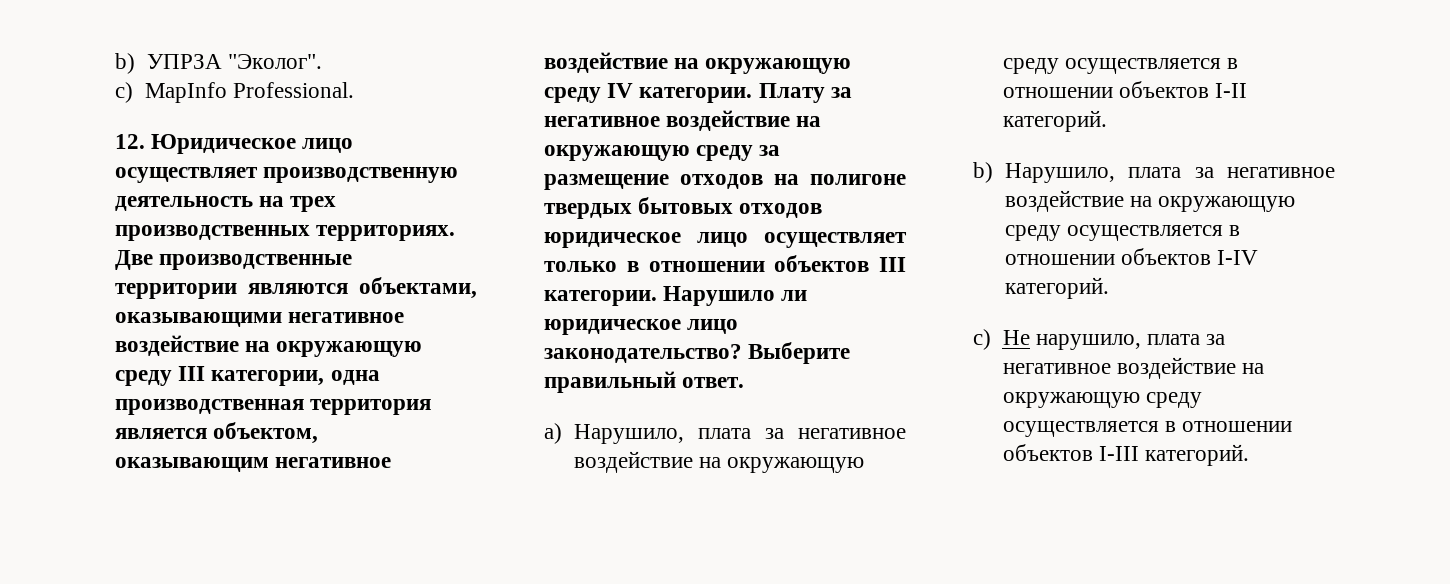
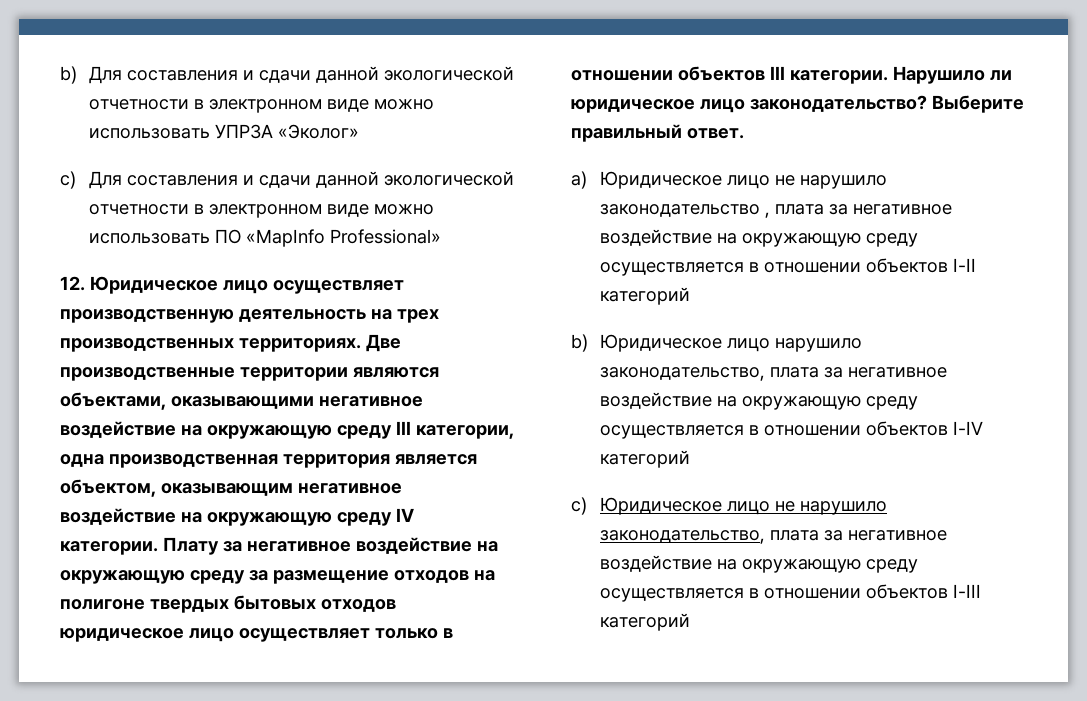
- b) УПРЗА "Эколог".
- c) MapInfo Professional.
+ b) Для составления и сдачи данной экологической отчетности в электронном виде можно использовать УПРЗА «Эколог»
+ c) Для составления и сдачи данной экологической отчетности в электронном виде можно использовать ПО «MapInfo Professional»
- a) Нарушило, плата за негативное воздействие на окружающую среду осуществляется в отношении объектов I-II категорий.
- b) Нарушило, плата за негативное воздействие на окружающую среду осуществляется в отношении объектов I-IV категорий.
- c) Не нарушило, плата за негативное воздействие на окружающую среду осуществляется в отношении объектов I-III категорий.
+ a) Юридическое лицо не нарушило законодательство , плата за негативное воздействие на окружающую среду осуществляется в отношении объектов I-II категорий
+ b) Юридическое лицо нарушило законодательство, плата за негативное воздействие на окружающую среду осуществляется в отношении объектов I-IV категорий
+ c) Юридическое лицо не нарушило законодательство, плата за негативное воздействие на окружающую среду осуществляется в отношении объектов I-III категорий

